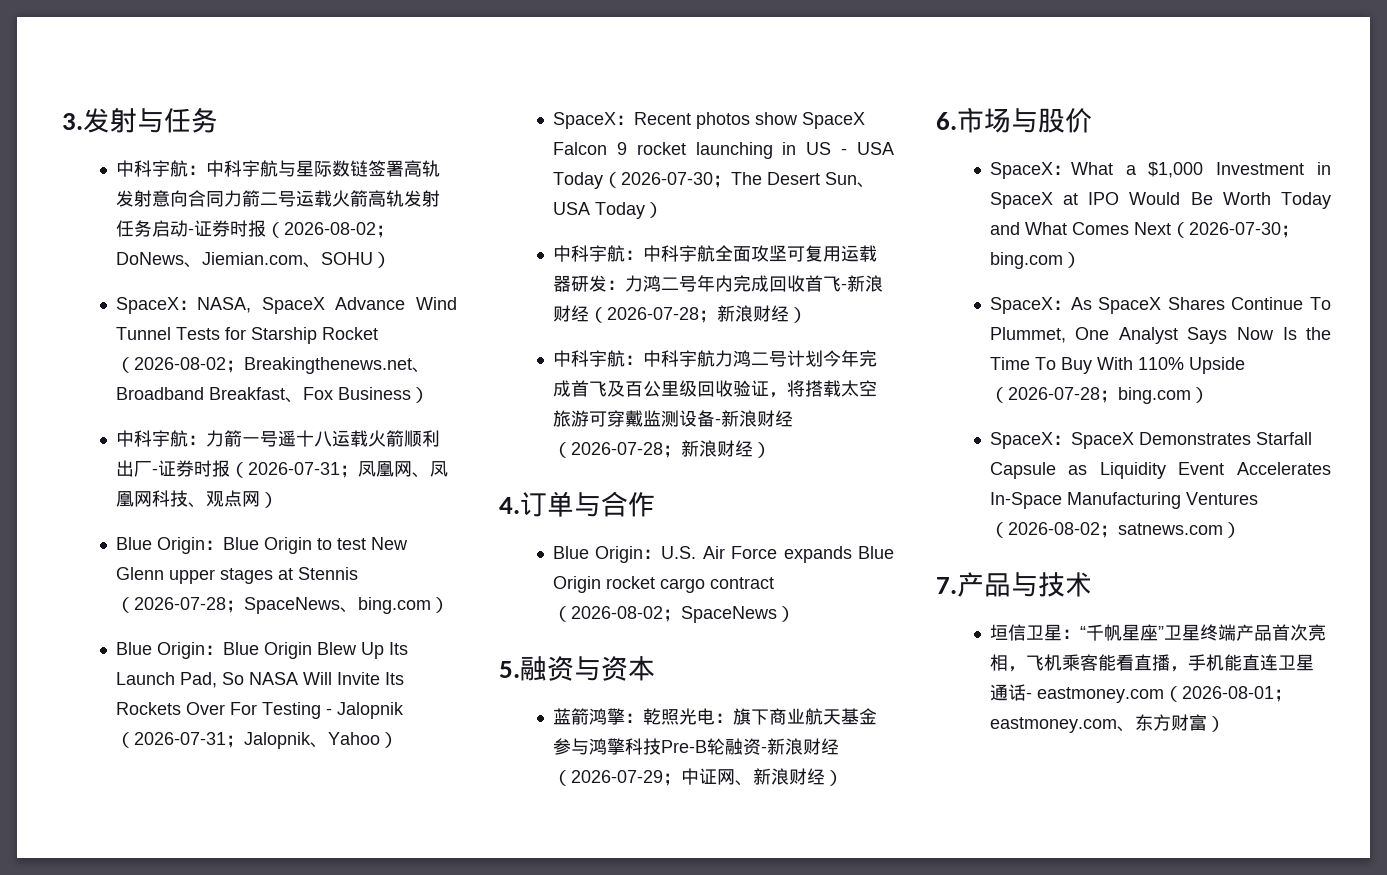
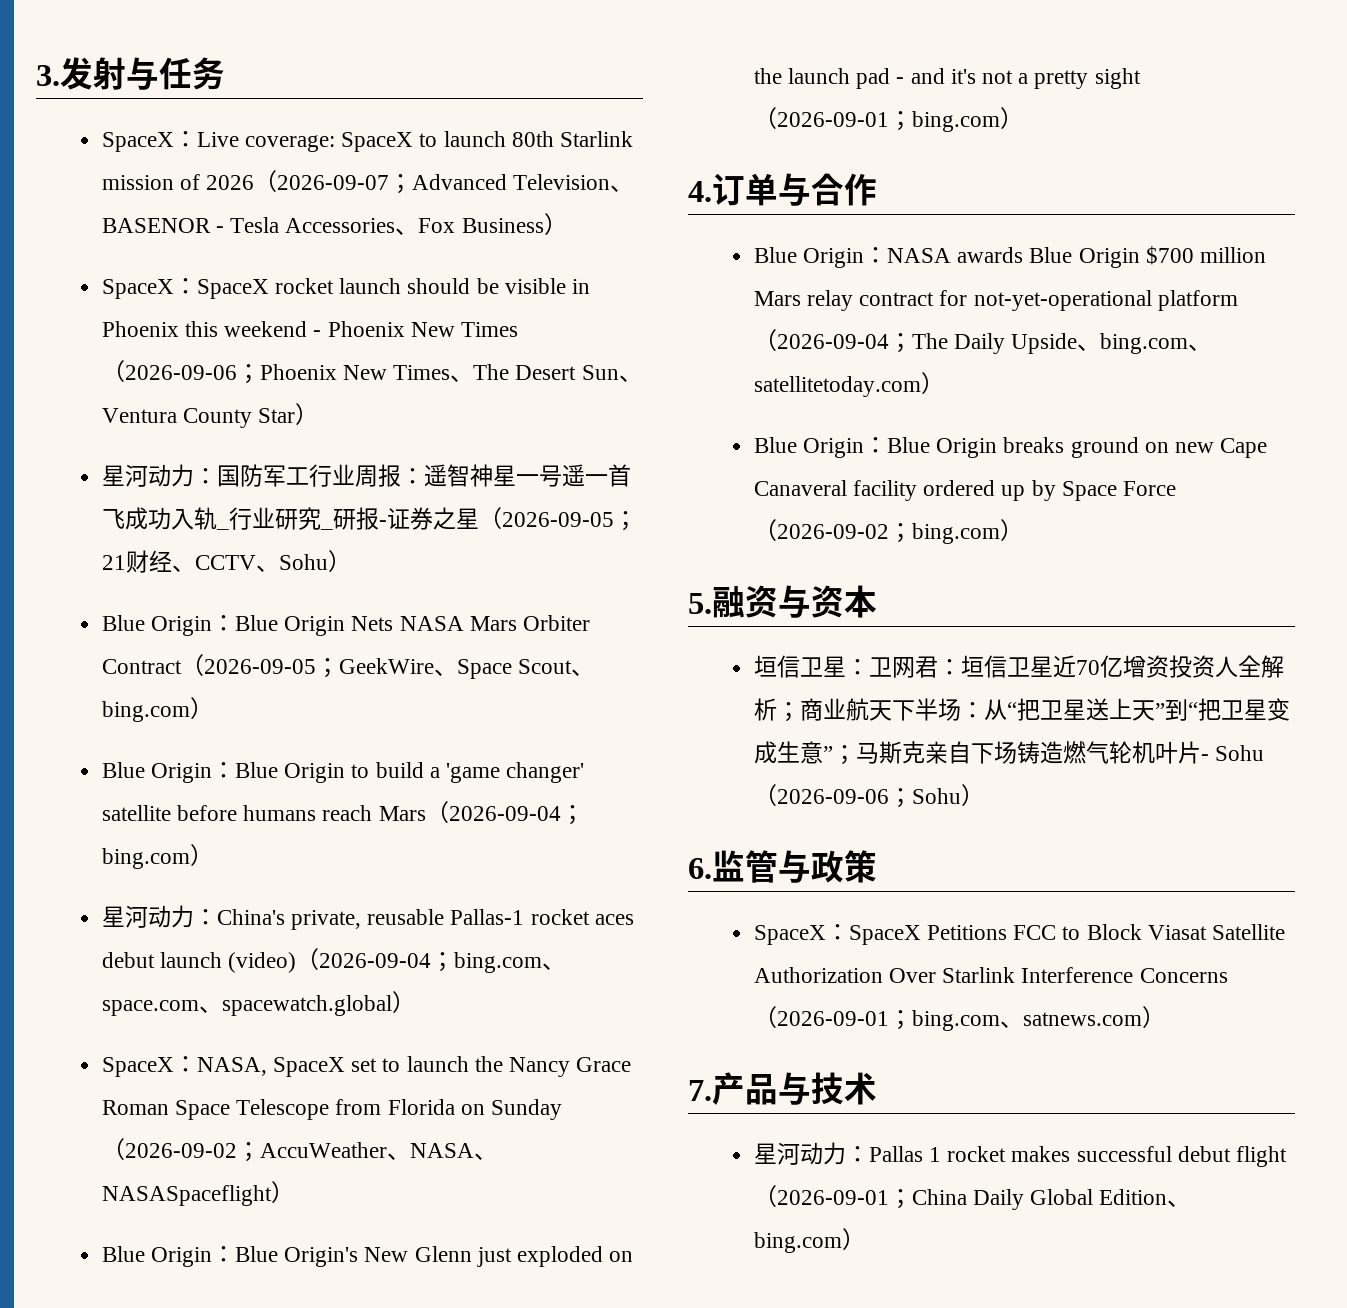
- 中科宇航：中科宇航与星际数链签署高轨发射意向合同力箭二号运载火箭高轨发射任务启动-证券时报（2026-08-02；DoNews、Jiemian.com、SOHU）
- SpaceX：NASA, SpaceX Advance Wind Tunnel Tests for Starship Rocket（2026-08-02；Breakingthenews.net、Broadband Breakfast、Fox Business）
- 中科宇航：力箭一号遥十八运载火箭顺利出厂-证券时报（2026-07-31；凤凰网、凤凰网科技、观点网）
- Blue Origin：Blue Origin to test New Glenn upper stages at Stennis（2026-07-28；SpaceNews、bing.com）
+ SpaceX：Live coverage: SpaceX to launch 80th Starlink mission of 2026（2026-09-07；Advanced Television、BASENOR - Tesla Accessories、Fox Business）
+ SpaceX：SpaceX rocket launch should be visible in Phoenix this weekend - Phoenix New Times（2026-09-06；Phoenix New Times、The Desert Sun、Ventura County Star）
+ 星河动力：国防军工行业周报：遥智神星一号遥一首飞成功入轨_行业研究_研报-证券之星（2026-09-05；21财经、CCTV、Sohu）
+ Blue Origin：Blue Origin Nets NASA Mars Orbiter Contract（2026-09-05；GeekWire、Space Scout、bing.com）
- Blue Origin：Blue Origin Blew Up Its Launch Pad, So NASA Will Invite Its Rockets Over For Testing - Jalopnik（2026-07-31；Jalopnik、Yahoo）
- SpaceX：Recent photos show SpaceX Falcon 9 rocket launching in US - USA Today（2026-07-30；The Desert Sun、USA Today）
- 中科宇航：中科宇航全面攻坚可复用运载器研发：力鸿二号年内完成回收首飞-新浪财经（2026-07-28；新浪财经）
- 中科宇航：中科宇航力鸿二号计划今年完成首飞及百公里级回收验证，将搭载太空旅游可穿戴监测设备-新浪财经（2026-07-28；新浪财经）
+ Blue Origin：Blue Origin to build a 'game changer' satellite before humans reach Mars（2026-09-04；bing.com）
+ 星河动力：China's private, reusable Pallas-1 rocket aces debut launch (video)（2026-09-04；bing.com、space.com、spacewatch.global）
+ SpaceX：NASA, SpaceX set to launch the Nancy Grace Roman Space Telescope from Florida on Sunday（2026-09-02；AccuWeather、NASA、NASASpaceflight）
+ Blue Origin：Blue Origin's New Glenn just exploded on the launch pad - and it's not a pretty sight（2026-09-01；bing.com）
- Blue Origin：U.S. Air Force expands Blue Origin rocket cargo contract（2026-08-02；SpaceNews）
+ Blue Origin：NASA awards Blue Origin $700 million Mars relay contract for not-yet-operational platform（2026-09-04；The Daily Upside、bing.com、satellitetoday.com）
+ Blue Origin：Blue Origin breaks ground on new Cape Canaveral facility ordered up by Space Force（2026-09-02；bing.com）
  5.融资与资本
- 蓝箭鸿擎：乾照光电：旗下商业航天基金参与鸿擎科技Pre-B轮融资-新浪财经（2026-07-29；中证网、新浪财经）
- 6.市场与股价
- SpaceX：What a $1,000 Investment in SpaceX at IPO Would Be Worth Today and What Comes Next（2026-07-30；bing.com）
- SpaceX：As SpaceX Shares Continue To Plummet, One Analyst Says Now Is the Time To Buy With 110% Upside（2026-07-28；bing.com）
- SpaceX：SpaceX Demonstrates Starfall Capsule as Liquidity Event Accelerates In-Space Manufacturing Ventures（2026-08-02；satnews.com）
+ 垣信卫星：卫网君：垣信卫星近70亿增资投资人全解析；商业航天下半场：从“把卫星送上天”到“把卫星变成生意”；马斯克亲自下场铸造燃气轮机叶片- Sohu（2026-09-06；Sohu）
+ 6.监管与政策
+ SpaceX：SpaceX Petitions FCC to Block Viasat Satellite Authorization Over Starlink Interference Concerns（2026-09-01；bing.com、satnews.com）
- 垣信卫星：“千帆星座”卫星终端产品首次亮相，飞机乘客能看直播，手机能直连卫星通话- eastmoney.com（2026-08-01；eastmoney.com、东方财富）
+ 星河动力：Pallas 1 rocket makes successful debut flight（2026-09-01；China Daily Global Edition、bing.com）

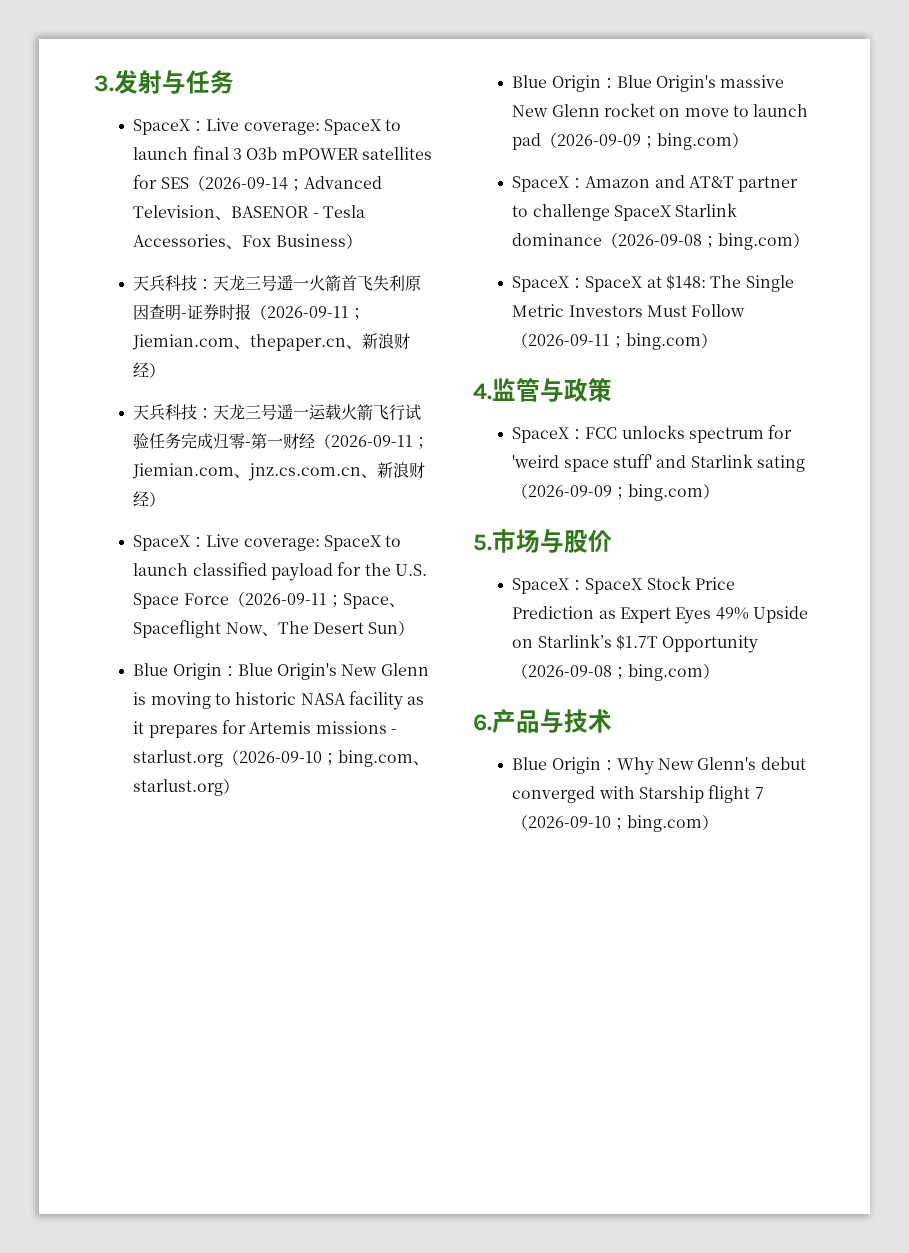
- SpaceX：Live coverage: SpaceX to launch 80th Starlink mission of 2026（2026-09-07；Advanced Television、BASENOR - Tesla Accessories、Fox Business）
+ SpaceX：Live coverage: SpaceX to launch final 3 O3b mPOWER satellites for SES（2026-09-14；Advanced Television、BASENOR - Tesla Accessories、Fox Business）
- SpaceX：SpaceX rocket launch should be visible in Phoenix this weekend - Phoenix New Times（2026-09-06；Phoenix New Times、The Desert Sun、Ventura County Star）
- 星河动力：国防军工行业周报：遥智神星一号遥一首飞成功入轨_行业研究_研报-证券之星（2026-09-05；21财经、CCTV、Sohu）
- Blue Origin：Blue Origin Nets NASA Mars Orbiter Contract（2026-09-05；GeekWire、Space Scout、bing.com）
- Blue Origin：Blue Origin to build a 'game changer' satellite before humans reach Mars（2026-09-04；bing.com）
- 星河动力：China's private, reusable Pallas-1 rocket aces debut launch (video)（2026-09-04；bing.com、space.com、spacewatch.global）
- SpaceX：NASA, SpaceX set to launch the Nancy Grace Roman Space Telescope from Florida on Sunday（2026-09-02；AccuWeather、NASA、NASASpaceflight）
+ 天兵科技：天龙三号遥一火箭首飞失利原因查明-证券时报（2026-09-11；Jiemian.com、thepaper.cn、新浪财经）
+ 天兵科技：天龙三号遥一运载火箭飞行试验任务完成归零-第一财经（2026-09-11；Jiemian.com、jnz.cs.com.cn、新浪财经）
+ SpaceX：Live coverage: SpaceX to launch classified payload for the U.S. Space Force（2026-09-11；Space、Spaceflight Now、The Desert Sun）
- Blue Origin：Blue Origin's New Glenn just exploded on the launch pad - and it's not a pretty sight（2026-09-01；bing.com）
- 4.订单与合作
- Blue Origin：NASA awards Blue Origin $700 million Mars relay contract for not-yet-operational platform（2026-09-04；The Daily Upside、bing.com、satellitetoday.com）
- Blue Origin：Blue Origin breaks ground on new Cape Canaveral facility ordered up by Space Force（2026-09-02；bing.com）
- 5.融资与资本
- 垣信卫星：卫网君：垣信卫星近70亿增资投资人全解析；商业航天下半场：从“把卫星送上天”到“把卫星变成生意”；马斯克亲自下场铸造燃气轮机叶片- Sohu（2026-09-06；Sohu）
- 6.监管与政策
- SpaceX：SpaceX Petitions FCC to Block Viasat Satellite Authorization Over Starlink Interference Concerns（2026-09-01；bing.com、satnews.com）
- 7.产品与技术
- 星河动力：Pallas 1 rocket makes successful debut flight（2026-09-01；China Daily Global Edition、bing.com）
+ Blue Origin：Blue Origin's New Glenn is moving to historic NASA facility as it prepares for Artemis missions - starlust.org（2026-09-10；bing.com、starlust.org）
+ Blue Origin：Blue Origin's massive New Glenn rocket on move to launch pad（2026-09-09；bing.com）
+ SpaceX：Amazon and AT&T partner to challenge SpaceX Starlink dominance（2026-09-08；bing.com）
+ SpaceX：SpaceX at $148: The Single Metric Investors Must Follow（2026-09-11；bing.com）
+ 4.监管与政策
+ SpaceX：FCC unlocks spectrum for 'weird space stuff' and Starlink sating（2026-09-09；bing.com）
+ 5.市场与股价
+ SpaceX：SpaceX Stock Price Prediction as Expert Eyes 49% Upside on Starlink’s $1.7T Opportunity（2026-09-08；bing.com）
+ 6.产品与技术
+ Blue Origin：Why New Glenn's debut converged with Starship flight 7（2026-09-10；bing.com）

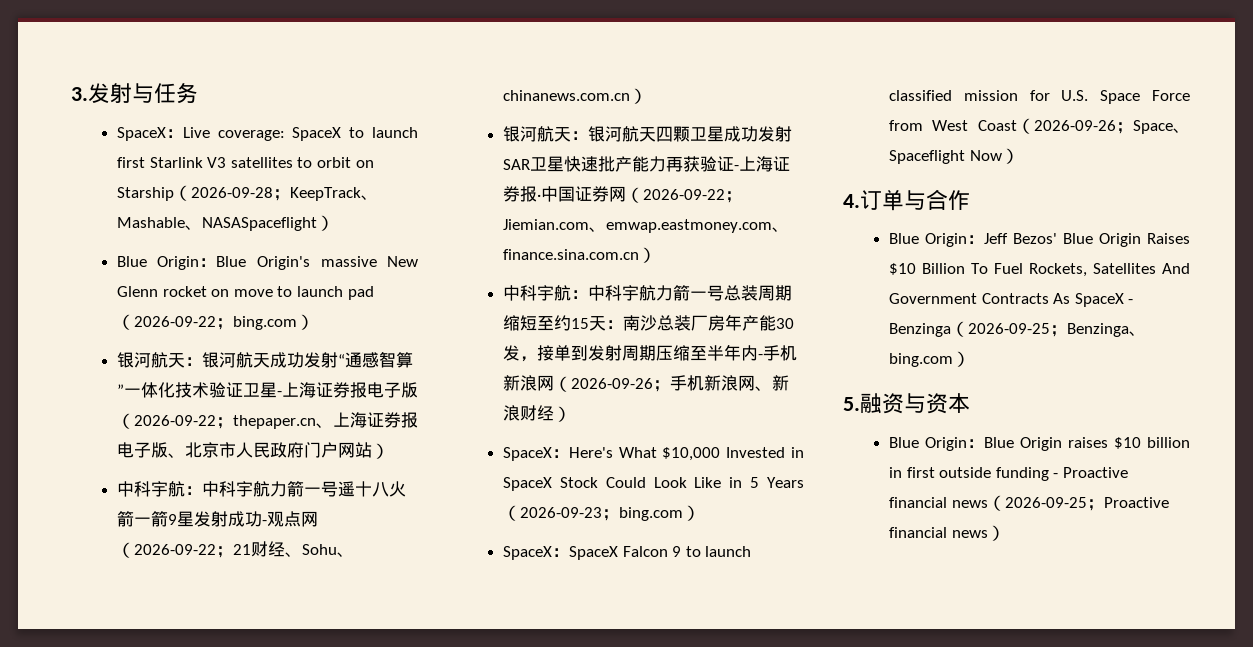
- SpaceX：Live coverage: SpaceX to launch final 3 O3b mPOWER satellites for SES（2026-09-14；Advanced Television、BASENOR - Tesla Accessories、Fox Business）
- 天兵科技：天龙三号遥一火箭首飞失利原因查明-证券时报（2026-09-11；Jiemian.com、thepaper.cn、新浪财经）
- 天兵科技：天龙三号遥一运载火箭飞行试验任务完成归零-第一财经（2026-09-11；Jiemian.com、jnz.cs.com.cn、新浪财经）
- SpaceX：Live coverage: SpaceX to launch classified payload for the U.S. Space Force（2026-09-11；Space、Spaceflight Now、The Desert Sun）
- Blue Origin：Blue Origin's New Glenn is moving to historic NASA facility as it prepares for Artemis missions - starlust.org（2026-09-10；bing.com、starlust.org）
+ SpaceX：Live coverage: SpaceX to launch first Starlink V3 satellites to orbit on Starship（2026-09-28；KeepTrack、Mashable、NASASpaceflight）
- Blue Origin：Blue Origin's massive New Glenn rocket on move to launch pad（2026-09-09；bing.com）
- SpaceX：Amazon and AT&T partner to challenge SpaceX Starlink dominance（2026-09-08；bing.com）
+ Blue Origin：Blue Origin's massive New Glenn rocket on move to launch pad（2026-09-22；bing.com）
+ 银河航天：银河航天成功发射“通感智算”一体化技术验证卫星-上海证券报电子版（2026-09-22；thepaper.cn、上海证券报电子版、北京市人民政府门户网站）
+ 中科宇航：中科宇航力箭一号遥十八火箭一箭9星发射成功-观点网（2026-09-22；21财经、Sohu、chinanews.com.cn）
+ 银河航天：银河航天四颗卫星成功发射SAR卫星快速批产能力再获验证-上海证券报·中国证券网（2026-09-22；Jiemian.com、emwap.eastmoney.com、finance.sina.com.cn）
+ 中科宇航：中科宇航力箭一号总装周期缩短至约15天：南沙总装厂房年产能30发，接单到发射周期压缩至半年内-手机新浪网（2026-09-26；手机新浪网、新浪财经）
+ SpaceX：Here's What $10,000 Invested in SpaceX Stock Could Look Like in 5 Years（2026-09-23；bing.com）
- SpaceX：SpaceX at $148: The Single Metric Investors Must Follow（2026-09-11；bing.com）
- 4.监管与政策
- SpaceX：FCC unlocks spectrum for 'weird space stuff' and Starlink sating（2026-09-09；bing.com）
- 5.市场与股价
- SpaceX：SpaceX Stock Price Prediction as Expert Eyes 49% Upside on Starlink’s $1.7T Opportunity（2026-09-08；bing.com）
- 6.产品与技术
- Blue Origin：Why New Glenn's debut converged with Starship flight 7（2026-09-10；bing.com）
+ SpaceX：SpaceX Falcon 9 to launch classified mission for U.S. Space Force from West Coast（2026-09-26；Space、Spaceflight Now）
+ 4.订单与合作
+ Blue Origin：Jeff Bezos' Blue Origin Raises $10 Billion To Fuel Rockets, Satellites And Government Contracts As SpaceX - Benzinga（2026-09-25；Benzinga、bing.com）
+ 5.融资与资本
+ Blue Origin：Blue Origin raises $10 billion in first outside funding - Proactive financial news（2026-09-25；Proactive financial news）

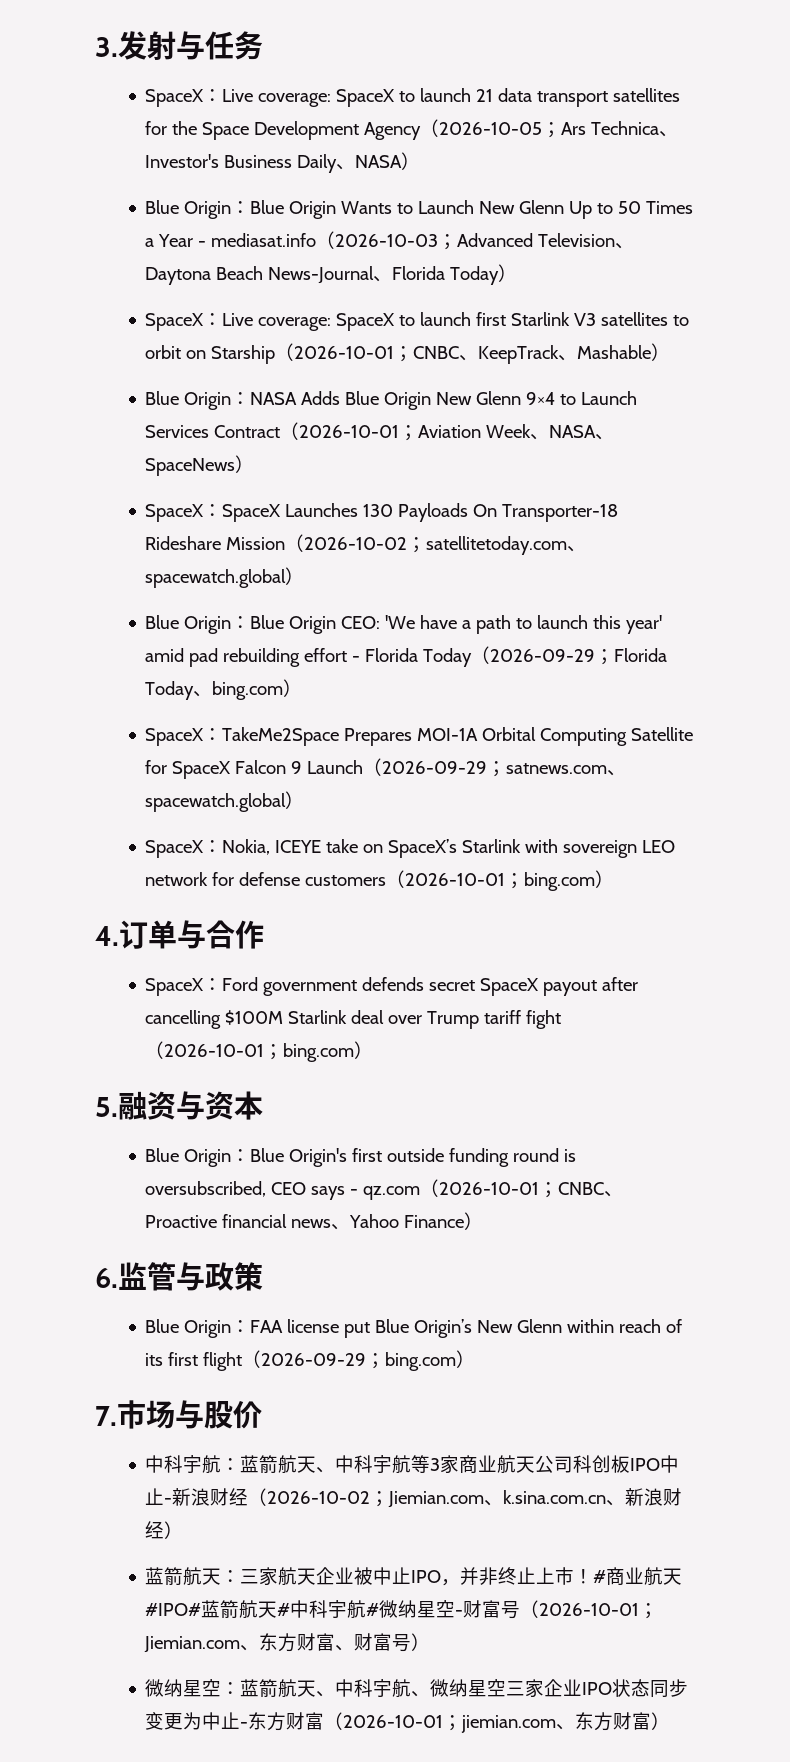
+ SpaceX：Live coverage: SpaceX to launch 21 data transport satellites for the Space Development Agency（2026-10-05；Ars Technica、Investor's Business Daily、NASA）
+ Blue Origin：Blue Origin Wants to Launch New Glenn Up to 50 Times a Year - mediasat.info（2026-10-03；Advanced Television、Daytona Beach News-Journal、Florida Today）
- SpaceX：Live coverage: SpaceX to launch first Starlink V3 satellites to orbit on Starship（2026-09-28；KeepTrack、Mashable、NASASpaceflight）
- Blue Origin：Blue Origin's massive New Glenn rocket on move to launch pad（2026-09-22；bing.com）
- 银河航天：银河航天成功发射“通感智算”一体化技术验证卫星-上海证券报电子版（2026-09-22；thepaper.cn、上海证券报电子版、北京市人民政府门户网站）
- 中科宇航：中科宇航力箭一号遥十八火箭一箭9星发射成功-观点网（2026-09-22；21财经、Sohu、chinanews.com.cn）
- 银河航天：银河航天四颗卫星成功发射SAR卫星快速批产能力再获验证-上海证券报·中国证券网（2026-09-22；Jiemian.com、emwap.eastmoney.com、finance.sina.com.cn）
- 中科宇航：中科宇航力箭一号总装周期缩短至约15天：南沙总装厂房年产能30发，接单到发射周期压缩至半年内-手机新浪网（2026-09-26；手机新浪网、新浪财经）
- SpaceX：Here's What $10,000 Invested in SpaceX Stock Could Look Like in 5 Years（2026-09-23；bing.com）
- SpaceX：SpaceX Falcon 9 to launch classified mission for U.S. Space Force from West Coast（2026-09-26；Space、Spaceflight Now）
+ SpaceX：Live coverage: SpaceX to launch first Starlink V3 satellites to orbit on Starship（2026-10-01；CNBC、KeepTrack、Mashable）
+ Blue Origin：NASA Adds Blue Origin New Glenn 9×4 to Launch Services Contract（2026-10-01；Aviation Week、NASA、SpaceNews）
+ SpaceX：SpaceX Launches 130 Payloads On Transporter-18 Rideshare Mission（2026-10-02；satellitetoday.com、spacewatch.global）
+ Blue Origin：Blue Origin CEO: 'We have a path to launch this year' amid pad rebuilding effort - Florida Today（2026-09-29；Florida Today、bing.com）
+ SpaceX：TakeMe2Space Prepares MOI-1A Orbital Computing Satellite for SpaceX Falcon 9 Launch（2026-09-29；satnews.com、spacewatch.global）
+ SpaceX：Nokia, ICEYE take on SpaceX’s Starlink with sovereign LEO network for defense customers（2026-10-01；bing.com）
  4.订单与合作
- Blue Origin：Jeff Bezos' Blue Origin Raises $10 Billion To Fuel Rockets, Satellites And Government Contracts As SpaceX - Benzinga（2026-09-25；Benzinga、bing.com）
+ SpaceX：Ford government defends secret SpaceX payout after cancelling $100M Starlink deal over Trump tariff fight（2026-10-01；bing.com）
- Blue Origin：Blue Origin raises $10 billion in first outside funding - Proactive financial news（2026-09-25；Proactive financial news）
+ Blue Origin：Blue Origin's first outside funding round is oversubscribed, CEO says - qz.com（2026-10-01；CNBC、Proactive financial news、Yahoo Finance）
+ 6.监管与政策
+ Blue Origin：FAA license put Blue Origin’s New Glenn within reach of its first flight（2026-09-29；bing.com）
+ 7.市场与股价
+ 中科宇航：蓝箭航天、中科宇航等3家商业航天公司科创板IPO中止-新浪财经（2026-10-02；Jiemian.com、k.sina.com.cn、新浪财经）
+ 蓝箭航天：三家航天企业被中止IPO，并非终止上市！#商业航天#IPO#蓝箭航天#中科宇航#微纳星空-财富号（2026-10-01；Jiemian.com、东方财富、财富号）
+ 微纳星空：蓝箭航天、中科宇航、微纳星空三家企业IPO状态同步变更为中止-东方财富（2026-10-01；jiemian.com、东方财富）

